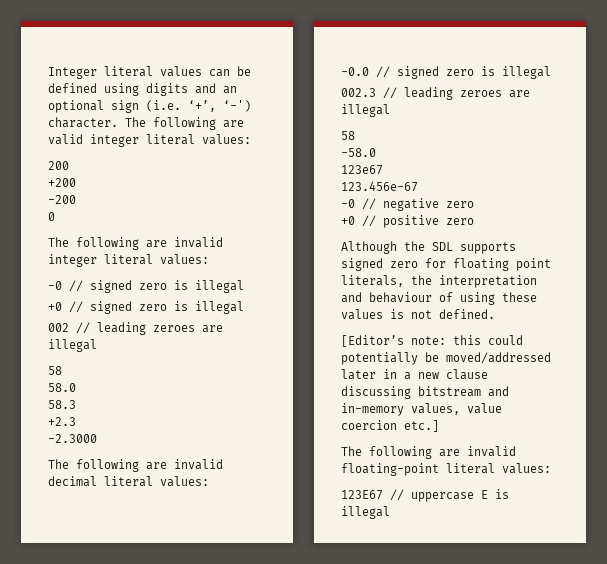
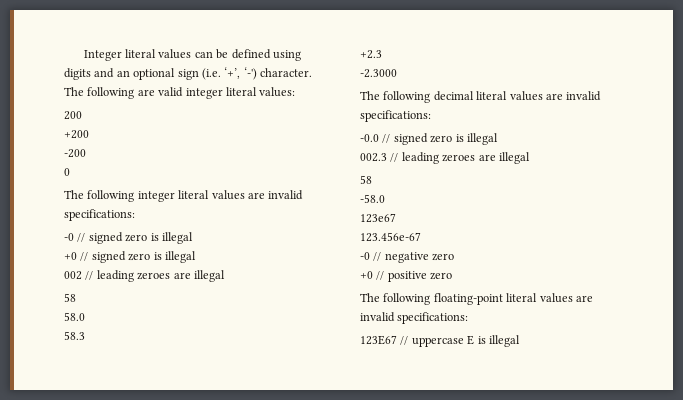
- The following are invalid integer literal values:
+ The following integer literal values are invalid specifications:
- The following are invalid decimal literal values:
+ The following decimal literal values are invalid specifications:
- Although the SDL supports signed zero for floating point literals, the interpretation and behaviour of using these values is not defined.
- [Editor’s note: this could potentially be moved/addressed later in a new clause discussing bitstream and in-memory values, value coercion etc.]
- The following are invalid floating-point literal values:
+ The following floating-point literal values are invalid specifications:

